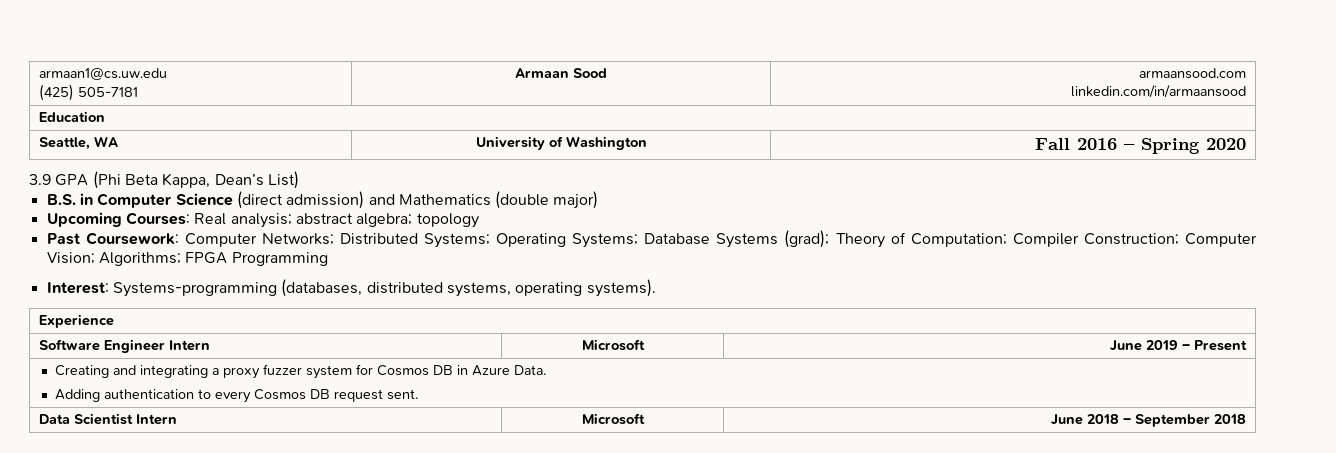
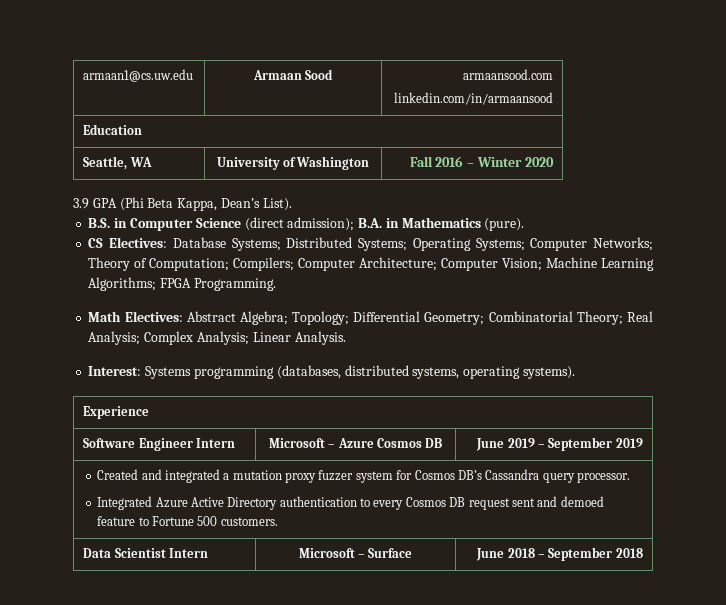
- armaan1@cs.uw.edu
- (425) 505-7181 | Armaan Sood | armaansood.com
+ armaan1@cs.uw.edu | Armaan Sood | armaansood.com
- Seattle, WA | University of Washington | Fall 2016 – Spring 2020
+ Seattle, WA | University of Washington | Fall 2016 – Winter 2020
- 3.9 GPA (Phi Beta Kappa, Dean’s List)
+ 3.9 GPA (Phi Beta Kappa, Dean’s List).
- B.S. in Computer Science (direct admission) and Mathematics (double major)
- Upcoming Courses: Real analysis; abstract algebra; topology
- Past Coursework: Computer Networks; Distributed Systems; Operating Systems; Database Systems (grad); Theory of Computation; Compiler Construction; Computer Vision; Algorithms; FPGA Programming
+ B.S. in Computer Science (direct admission); B.A. in Mathematics (pure).
+ CS Electives: Database Systems; Distributed Systems; Operating Systems; Computer Networks; Theory of Computation; Compilers; Computer Architecture; Computer Vision; Machine Learning Algorithms; FPGA Programming.
+ Math Electives: Abstract Algebra; Topology; Differential Geometry; Combinatorial Theory; Real Analysis; Complex Analysis; Linear Analysis.
- Interest: Systems-programming (databases, distributed systems, operating systems).
+ Interest: Systems programming (databases, distributed systems, operating systems).
- Software Engineer Intern | Microsoft | June 2019 – Present
- Creating and integrating a proxy fuzzer system for Cosmos DB in Azure Data.
- Adding authentication to every Cosmos DB request sent.
+ Software Engineer Intern | Microsoft – Azure Cosmos DB | June 2019 – September 2019
+ Created and integrated a mutation proxy fuzzer system for Cosmos DB’s Cassandra query processor.
+ Integrated Azure Active Directory authentication to every Cosmos DB request sent and demoed feature to Fortune 500 customers.
- Data Scientist Intern | Microsoft | June 2018 – September 2018
+ Data Scientist Intern | Microsoft – Surface | June 2018 – September 2018

